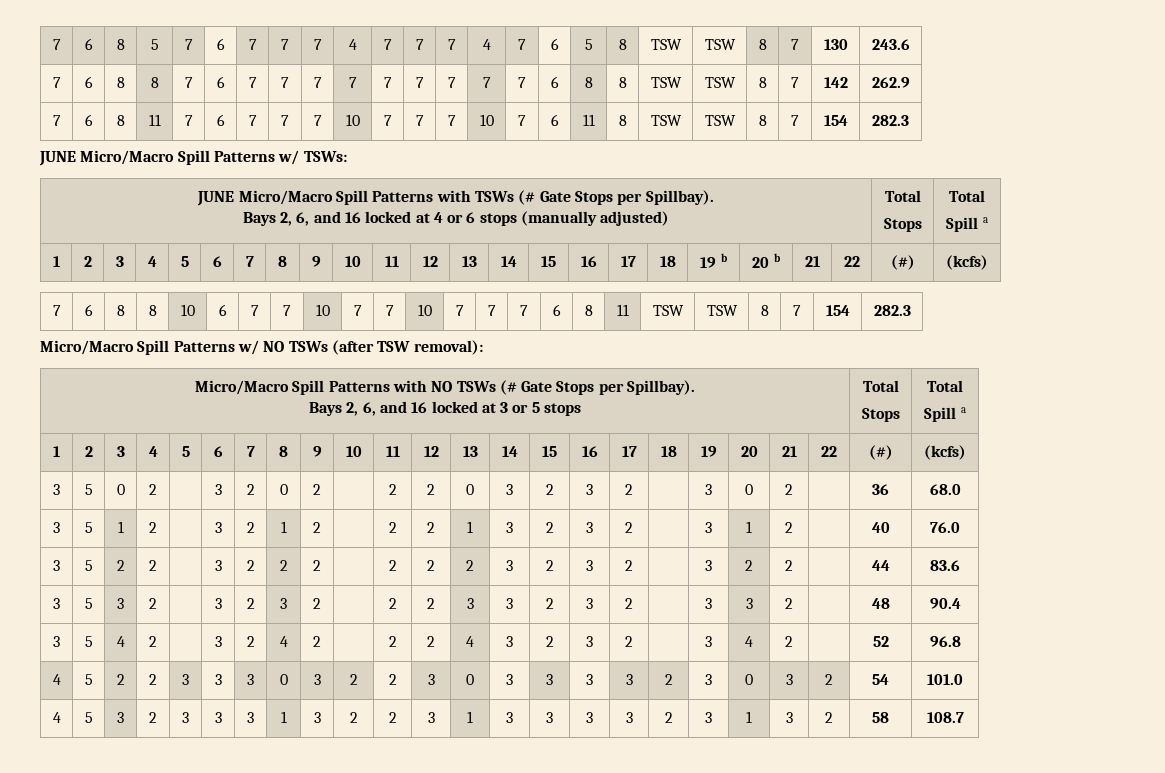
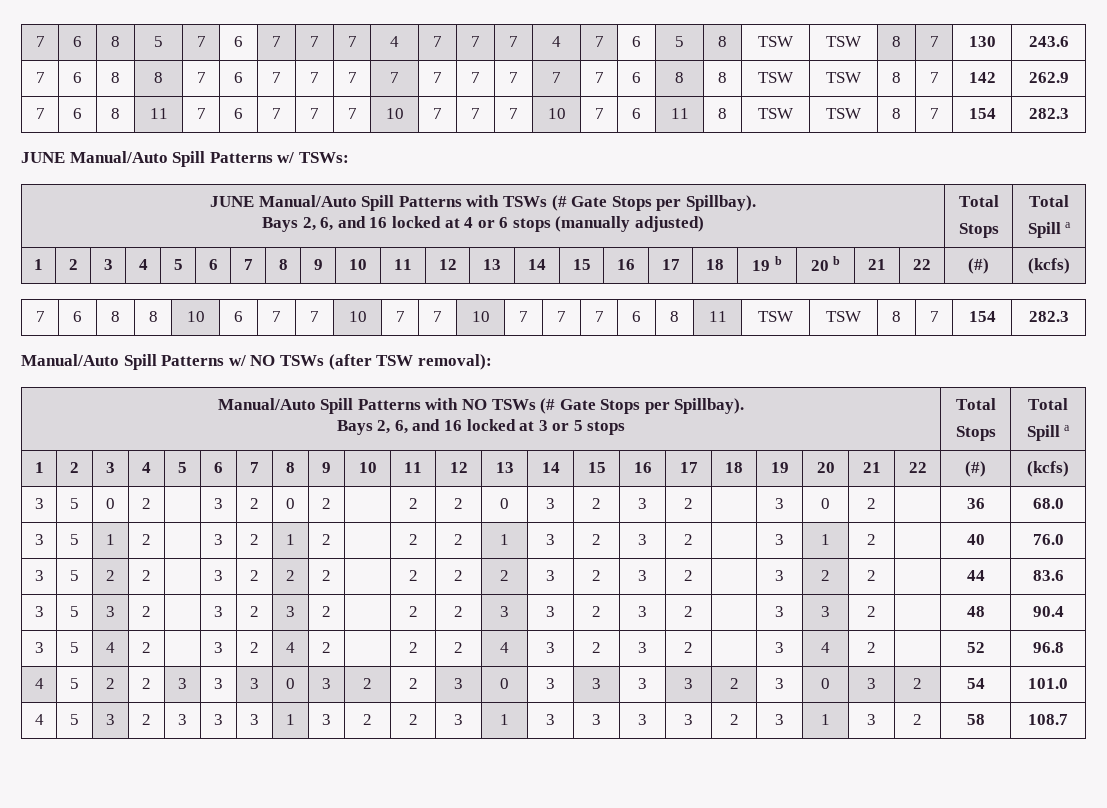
- JUNE Micro/Macro Spill Patterns w/ TSWs:
+ JUNE Manual/Auto Spill Patterns w/ TSWs:
- JUNE Micro/Macro Spill Patterns with TSWs (# Gate Stops per Spillbay).
+ JUNE Manual/Auto Spill Patterns with TSWs (# Gate Stops per Spillbay).
- Micro/Macro Spill Patterns w/ NO TSWs (after TSW removal):
+ Manual/Auto Spill Patterns w/ NO TSWs (after TSW removal):
- Micro/Macro Spill Patterns with NO TSWs (# Gate Stops per Spillbay).
+ Manual/Auto Spill Patterns with NO TSWs (# Gate Stops per Spillbay).

